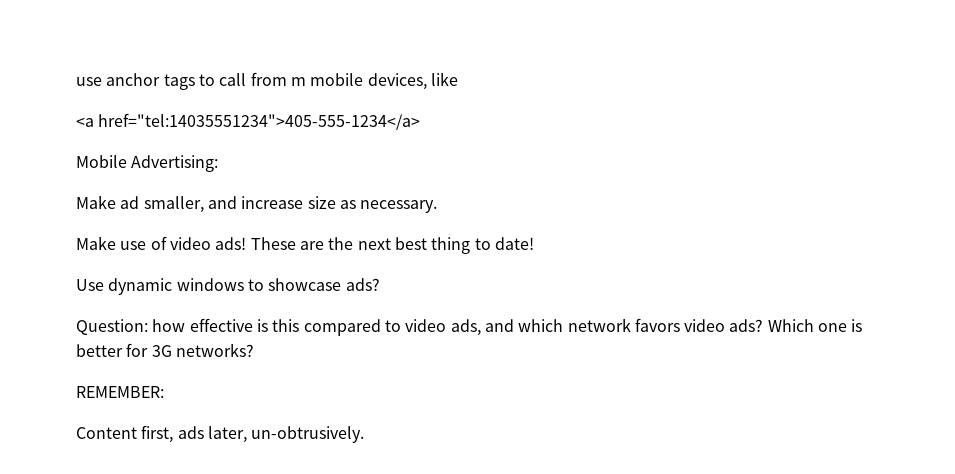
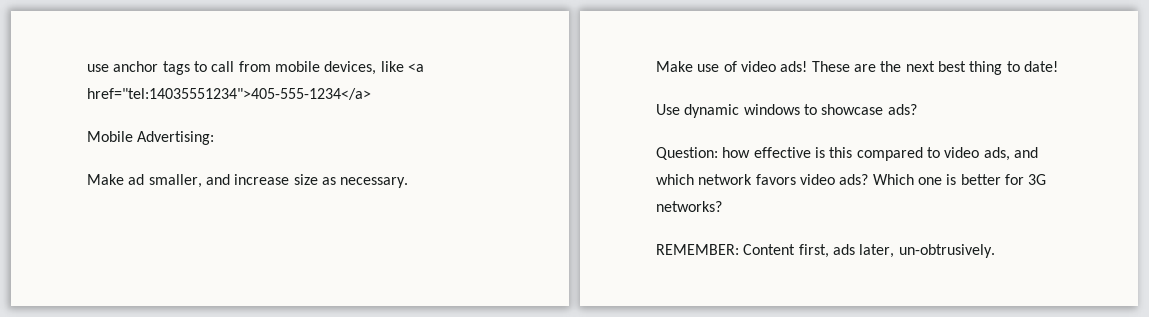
- use anchor tags to call from m mobile devices, like
- <a href="tel:14035551234">405-555-1234</a>
+ use anchor tags to call from mobile devices, like <a href="tel:14035551234">405-555-1234</a>
- REMEMBER:
- Content first, ads later, un-obtrusively.
+ REMEMBER: Content first, ads later, un-obtrusively.

